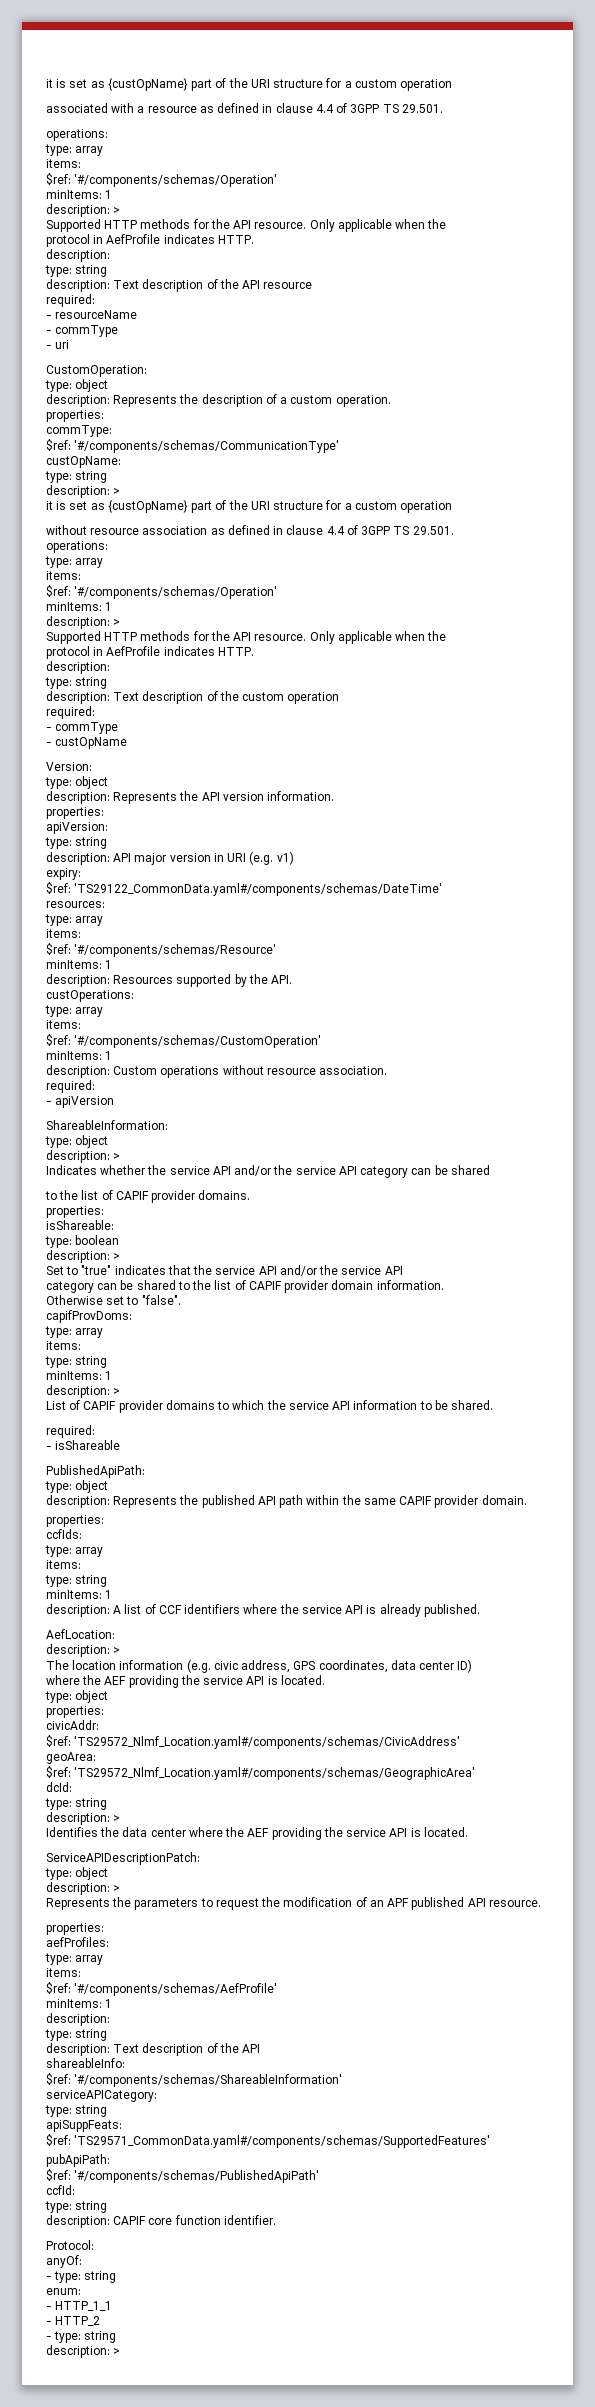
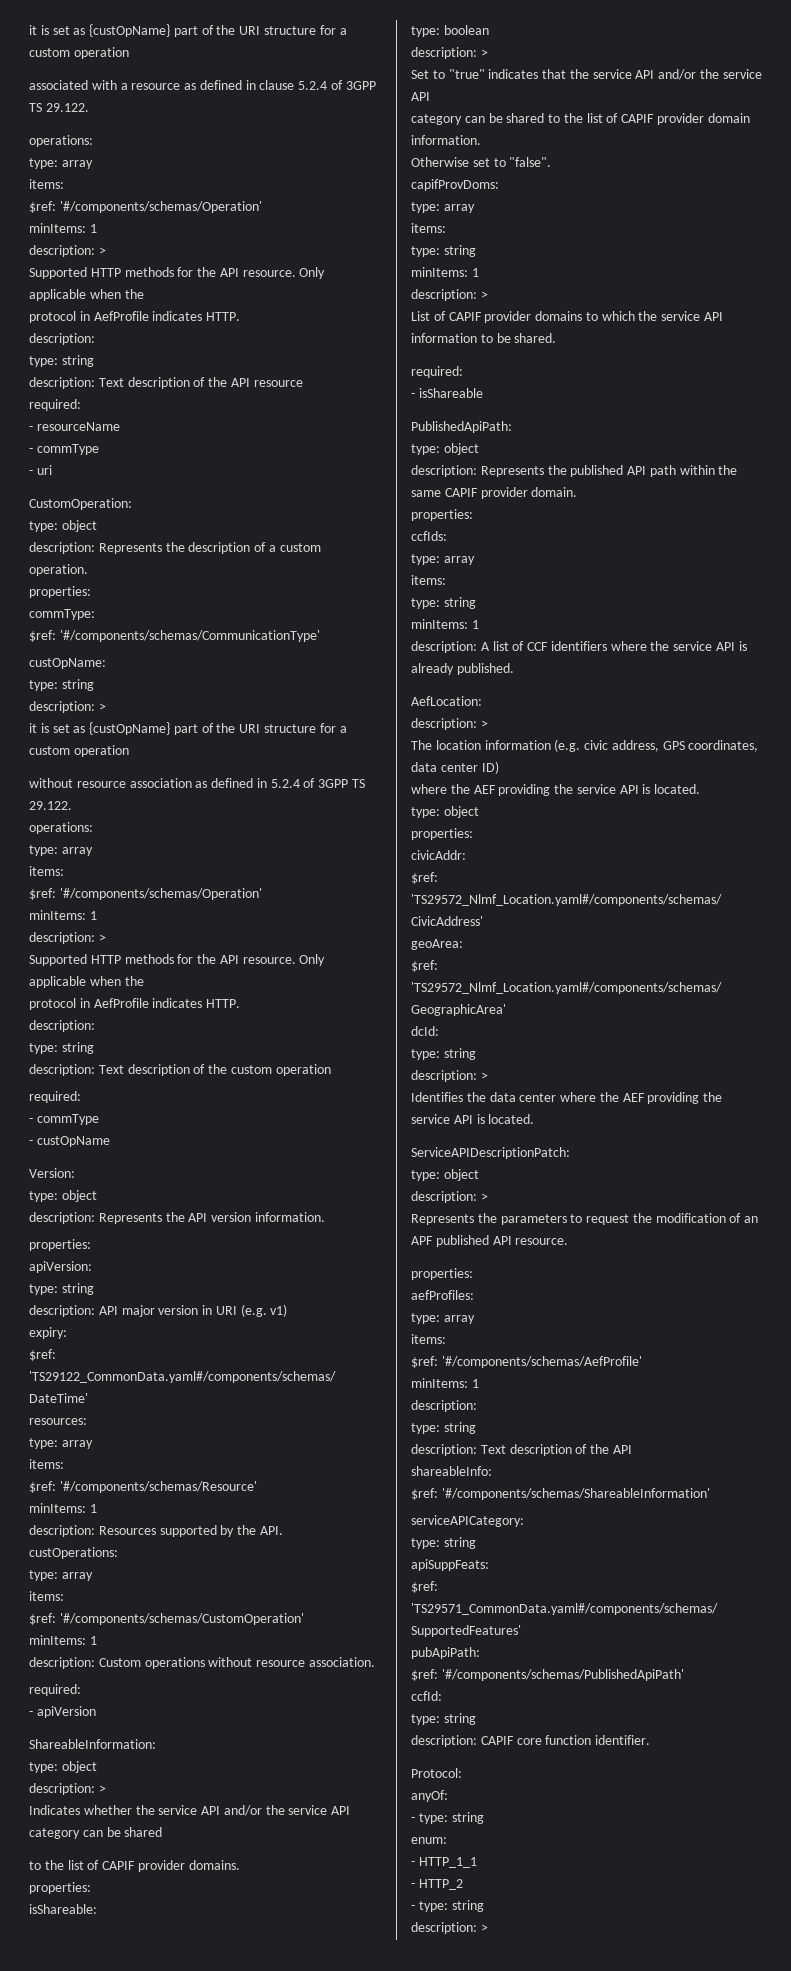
- associated with a resource as defined in clause 4.4 of 3GPP TS 29.501.
+ associated with a resource as defined in clause 5.2.4 of 3GPP TS 29.122.
- without resource association as defined in clause 4.4 of 3GPP TS 29.501.
+ without resource association as defined in 5.2.4 of 3GPP TS 29.122.

